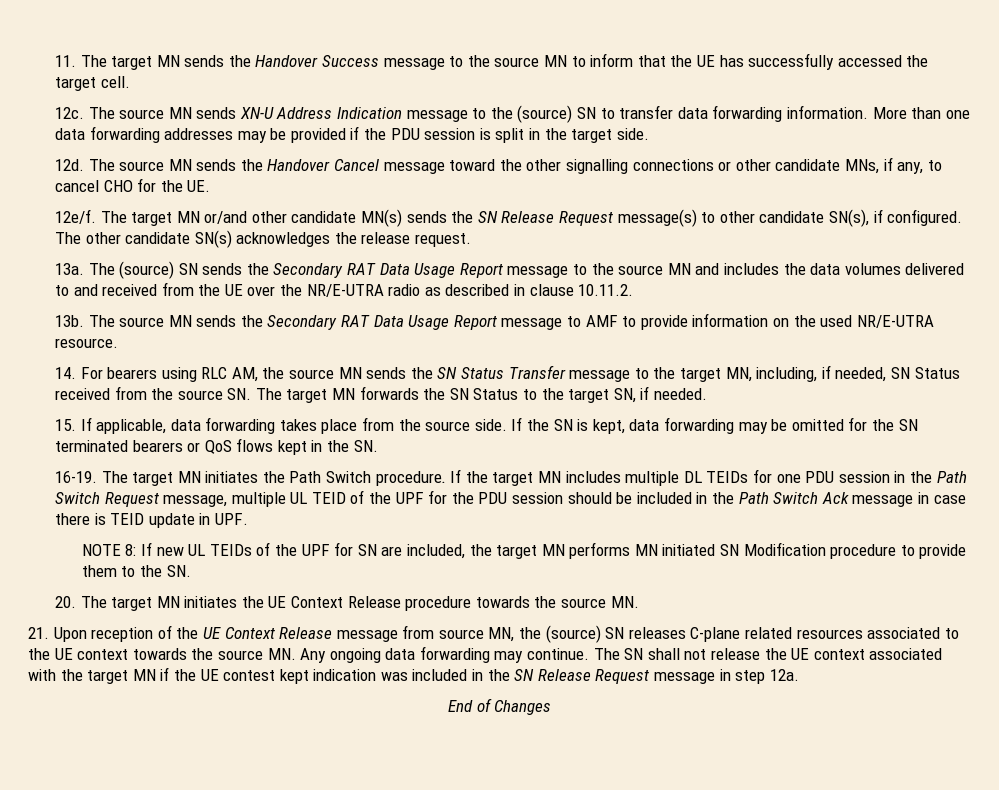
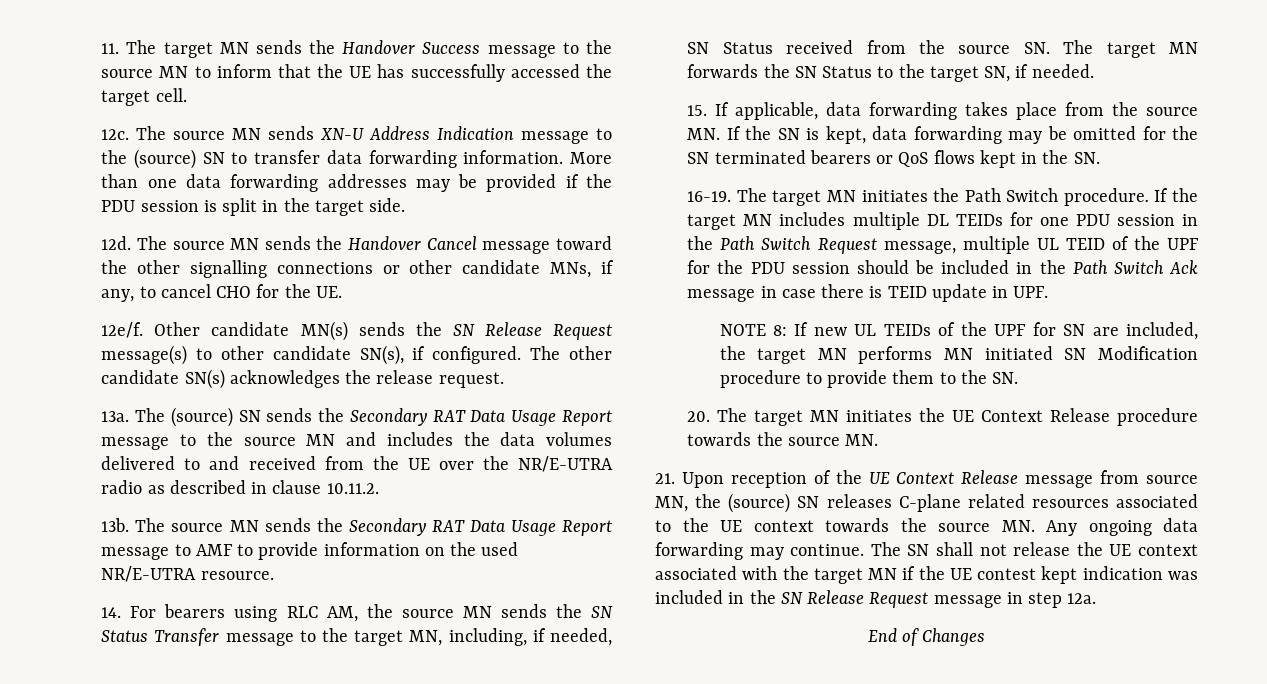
- The target MN or/and other candidate MN(s) sends the SN Release Request message(s) to other candidate SN(s), if configured.
+ Other candidate MN(s) sends the SN Release Request message(s) to other candidate SN(s), if configured.
- 15. If applicable, data forwarding takes place from the source side. If the SN is kept, data forwarding may be omitted for the SN terminated bearers or QoS flows kept in the SN.
+ 15. If applicable, data forwarding takes place from the source MN. If the SN is kept, data forwarding may be omitted for the SN terminated bearers or QoS flows kept in the SN.

